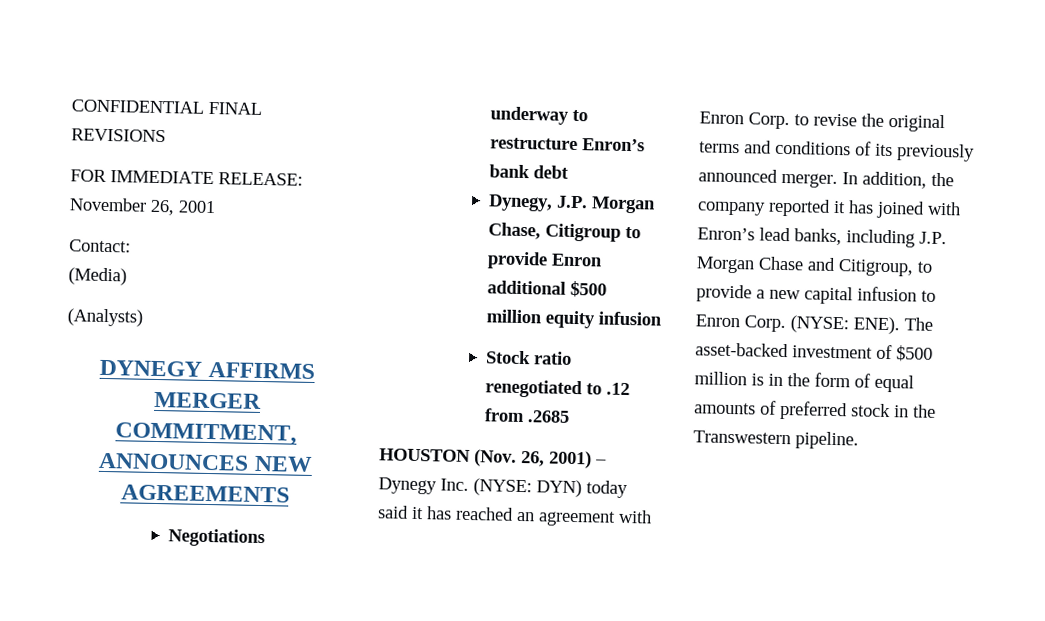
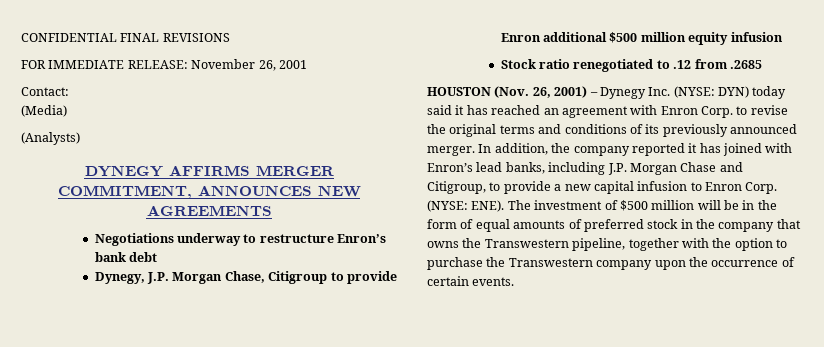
- The asset-backed investment of $500 million is in the form of equal amounts of preferred stock in the Transwestern pipeline.
+ The investment of $500 million will be in the form of equal amounts of preferred stock in the company that owns the Transwestern pipeline, together with the option to purchase the Transwestern company upon the occurrence of certain events.

